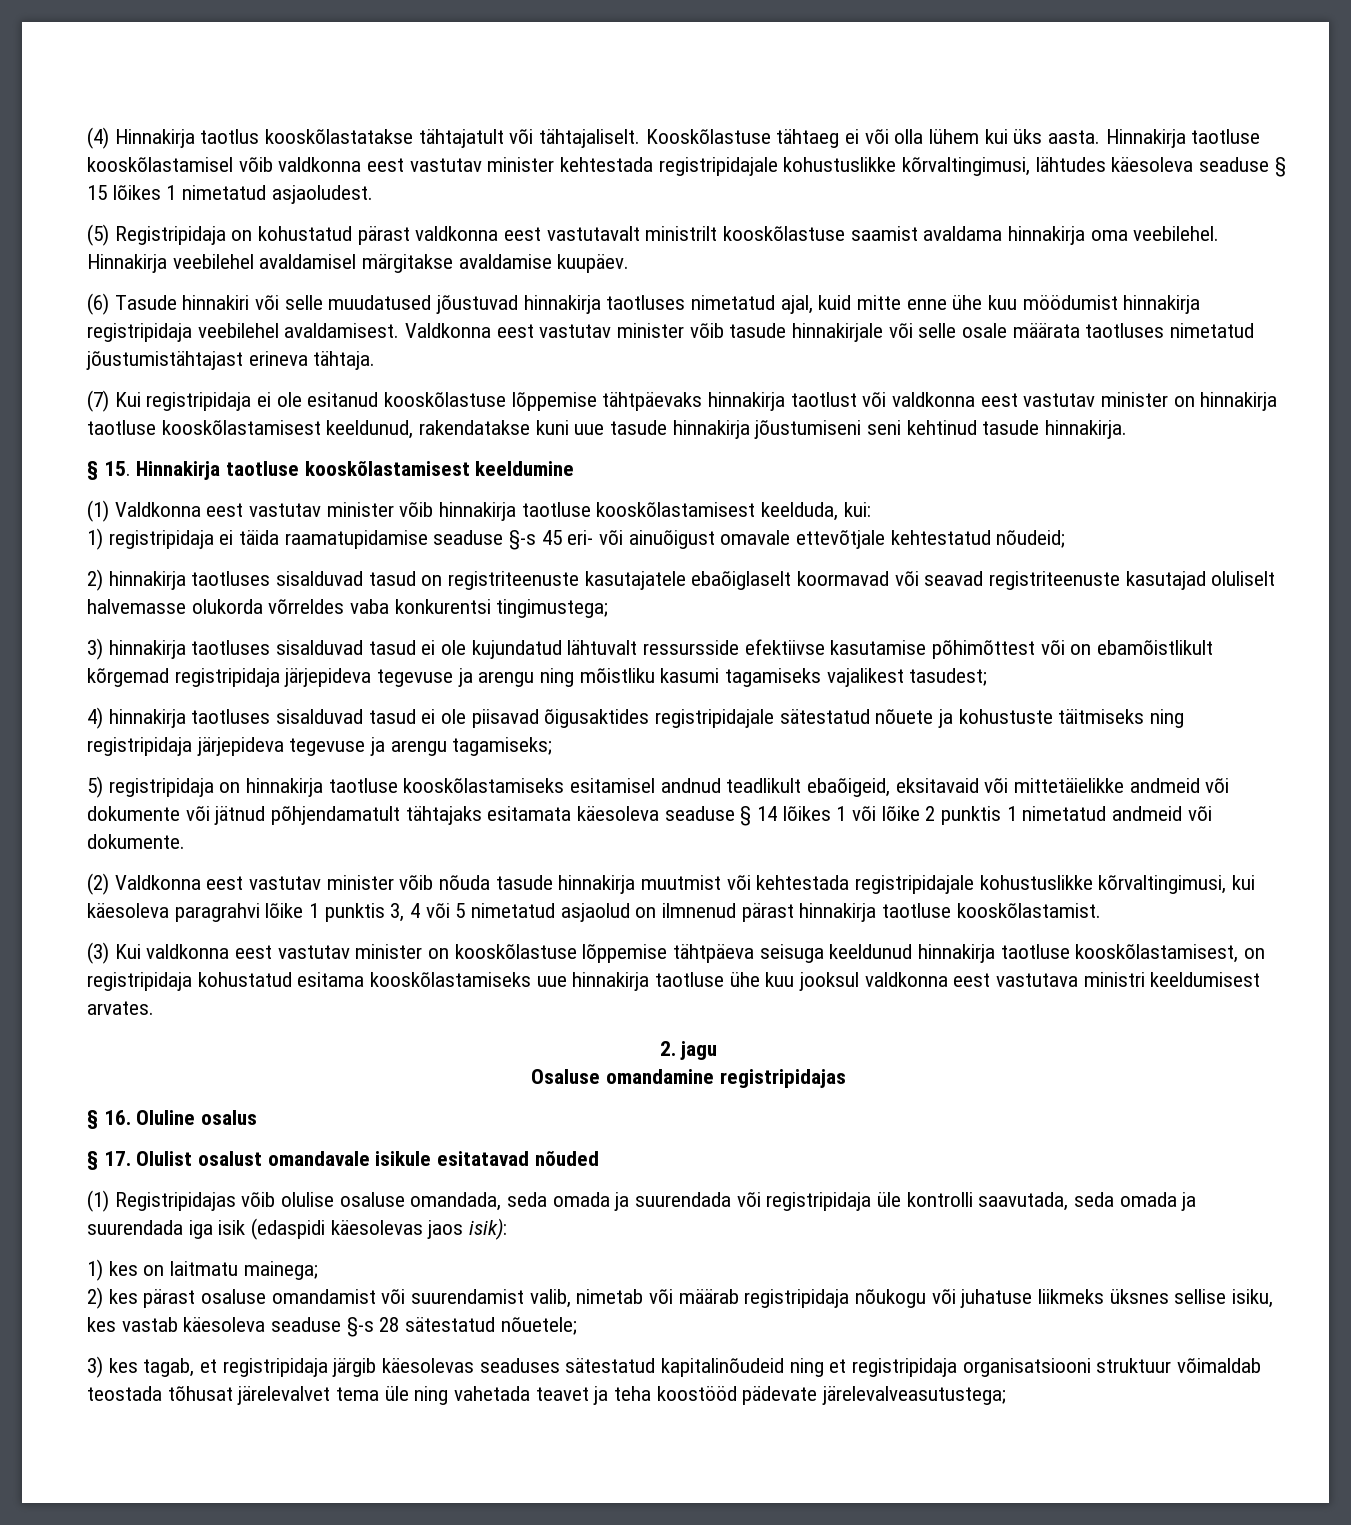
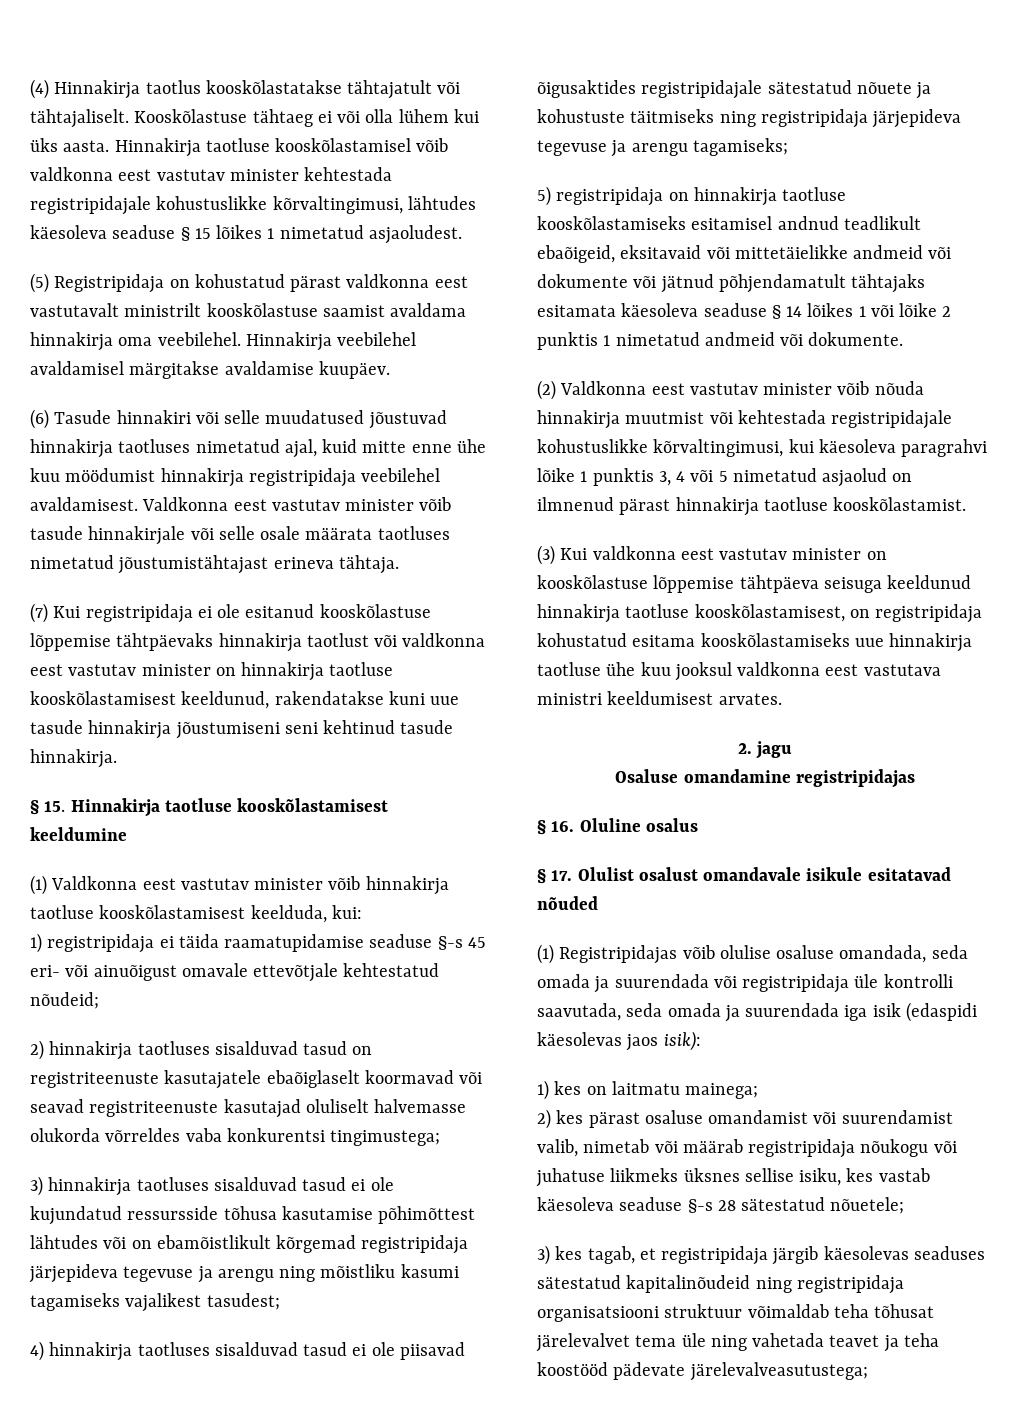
- 3) hinnakirja taotluses sisalduvad tasud ei ole kujundatud lähtuvalt ressursside efektiivse kasutamise põhimõttest või on ebamõistlikult kõrgemad registripidaja järjepideva tegevuse ja arengu ning mõistliku kasumi tagamiseks vajalikest tasudest;
+ 3) hinnakirja taotluses sisalduvad tasud ei ole kujundatud ressursside tõhusa kasutamise põhimõttest lähtudes või on ebamõistlikult kõrgemad registripidaja järjepideva tegevuse ja arengu ning mõistliku kasumi tagamiseks vajalikest tasudest;
- (2) Valdkonna eest vastutav minister võib nõuda tasude hinnakirja muutmist või kehtestada registripidajale kohustuslikke kõrvaltingimusi, kui käesoleva paragrahvi lõike 1 punktis 3, 4 või 5 nimetatud asjaolud on ilmnenud pärast hinnakirja taotluse kooskõlastamist.
+ (2) Valdkonna eest vastutav minister võib nõuda hinnakirja muutmist või kehtestada registripidajale kohustuslikke kõrvaltingimusi, kui käesoleva paragrahvi lõike 1 punktis 3, 4 või 5 nimetatud asjaolud on ilmnenud pärast hinnakirja taotluse kooskõlastamist.
- 3) kes tagab, et registripidaja järgib käesolevas seaduses sätestatud kapitalinõudeid ning et registripidaja organisatsiooni struktuur võimaldab teostada tõhusat järelevalvet tema üle ning vahetada teavet ja teha koostööd pädevate järelevalveasutustega;
+ 3) kes tagab, et registripidaja järgib käesolevas seaduses sätestatud kapitalinõudeid ning registripidaja organisatsiooni struktuur võimaldab teha tõhusat järelevalvet tema üle ning vahetada teavet ja teha koostööd pädevate järelevalveasutustega;

